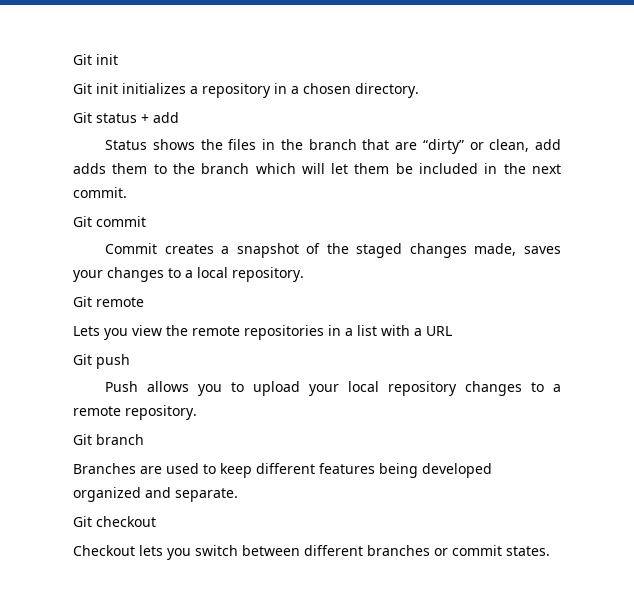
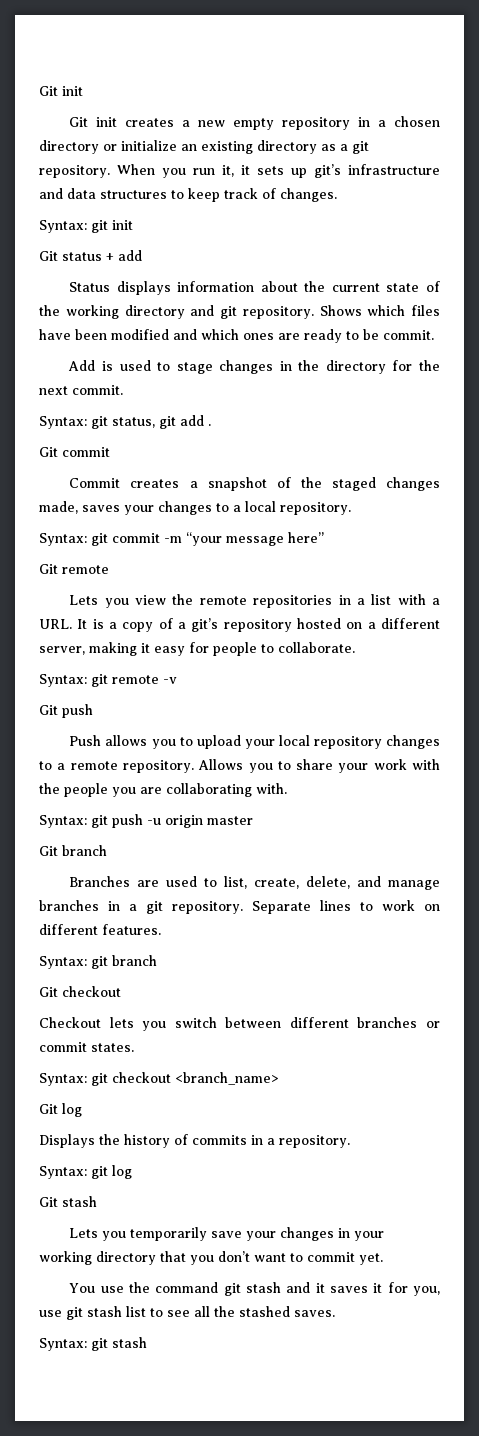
- Git init initializes a repository in a chosen directory.
+ Git init creates a new empty repository in a chosen directory or initialize an existing directory as a git repository. When you run it, it sets up git’s infrastructure and data structures to keep track of changes.
+ Syntax: git init
- Status shows the files in the branch that are “dirty” or clean, add adds them to the branch which will let them be included in the next commit.
+ Status displays information about the current state of the working directory and git repository. Shows which files have been modified and which ones are ready to be commit.
+ Add is used to stage changes in the directory for the next commit.
+ Syntax: git status, git add .
+ Syntax: git commit -m “your message here”
- Lets you view the remote repositories in a list with a URL
+ Lets you view the remote repositories in a list with a URL. It is a copy of a git’s repository hosted on a different server, making it easy for people to collaborate.
+ Syntax: git remote -v
+ Allows you to share your work with the people you are collaborating with.
+ Syntax: git push -u origin master
- Branches are used to keep different features being developed organized and separate.
+ Branches are used to list, create, delete, and manage branches in a git repository. Separate lines to work on different features.
+ Syntax: git branch
+ Syntax: git checkout <branch_name>
+ Git log
+ Displays the history of commits in a repository.
+ Syntax: git log
+ Git stash
+ Lets you temporarily save your changes in your working directory that you don’t want to commit yet.
+ You use the command git stash and it saves it for you, use git stash list to see all the stashed saves.
+ Syntax: git stash

